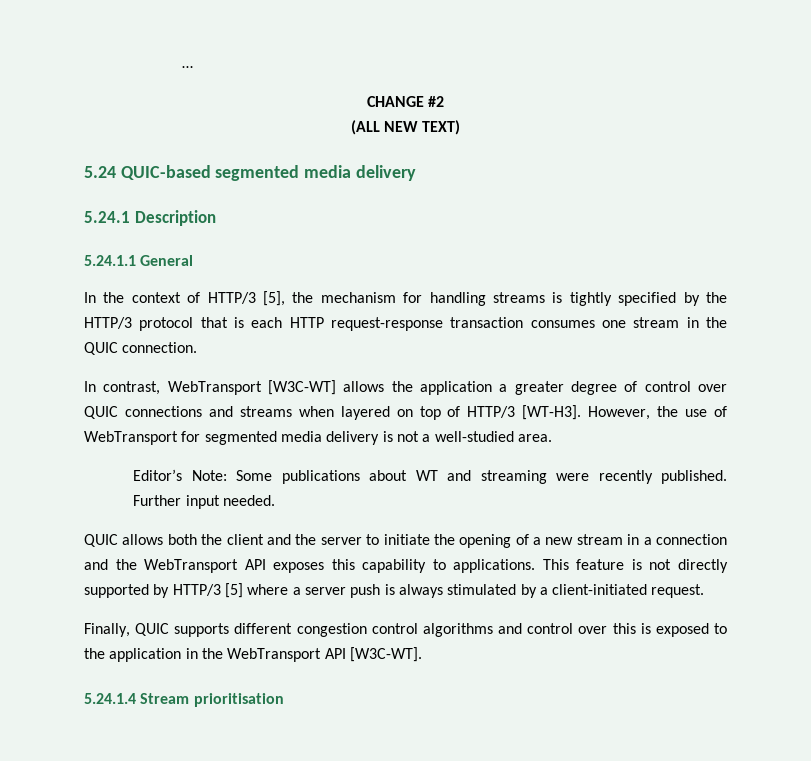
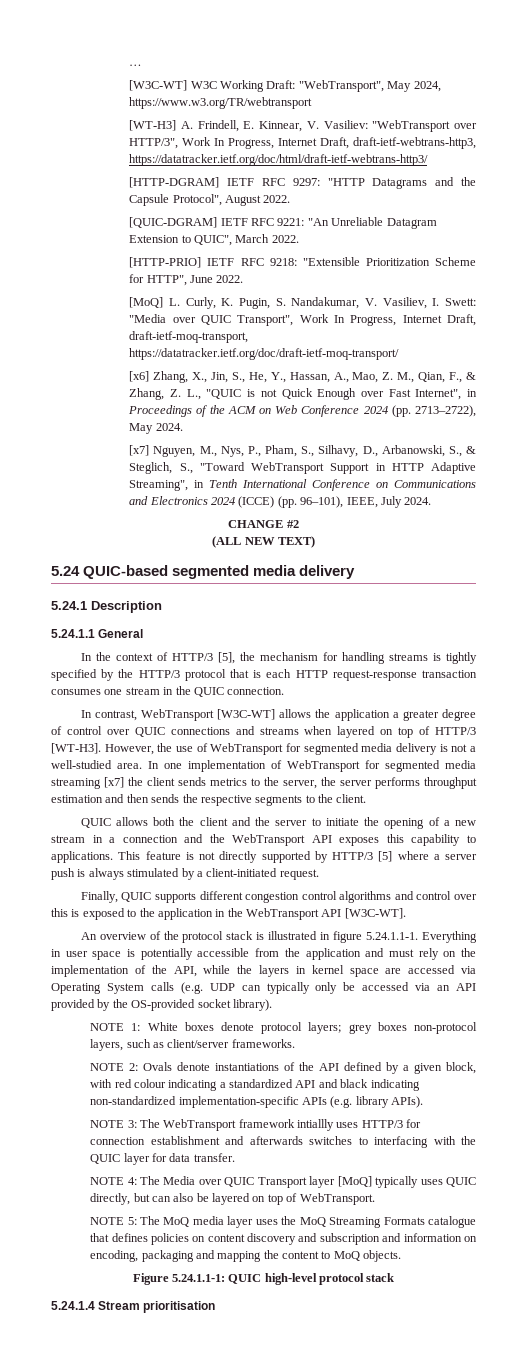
+ [W3C-WT] W3C Working Draft: "WebTransport", May 2024, https://www.w3.org/TR/webtransport
+ [WT-H3] A. Frindell, E. Kinnear, V. Vasiliev: "WebTransport over HTTP/3", Work In Progress, Internet Draft, draft-ietf-webtrans-http3, https://datatracker.ietf.org/doc/html/draft-ietf-webtrans-http3/
+ [HTTP-DGRAM] IETF RFC 9297: "HTTP Datagrams and the Capsule Protocol", August 2022.
+ [QUIC-DGRAM] IETF RFC 9221: "An Unreliable Datagram Extension to QUIC", March 2022.
+ [HTTP-PRIO] IETF RFC 9218: "Extensible Prioritization Scheme for HTTP", June 2022.
+ [MoQ] L. Curly, K. Pugin, S. Nandakumar, V. Vasiliev, I. Swett: "Media over QUIC Transport", Work In Progress, Internet Draft, draft-ietf-moq-transport, https://datatracker.ietf.org/doc/draft-ietf-moq-transport/
+ [x6] Zhang, X., Jin, S., He, Y., Hassan, A., Mao, Z. M., Qian, F., & Zhang, Z. L., "QUIC is not Quick Enough over Fast Internet", in Proceedings of the ACM on Web Conference 2024 (pp. 2713–2722), May 2024.
+ [x7] Nguyen, M., Nys, P., Pham, S., Silhavy, D., Arbanowski, S., & Steglich, S., "Toward WebTransport Support in HTTP Adaptive Streaming", in Tenth International Conference on Communications and Electronics 2024 (ICCE) (pp. 96–101), IEEE, July 2024.
- However, the use of WebTransport for segmented media delivery is not a well-studied area.
- Editor’s Note: Some publications about WT and streaming were recently published. Further input needed.
+ However, the use of WebTransport for segmented media delivery is not a well-studied area. In one implementation of WebTransport for segmented media streaming [x7] the client sends metrics to the server, the server performs throughput estimation and then sends the respective segments to the client.
+ An overview of the protocol stack is illustrated in figure 5.24.1.1-1. Everything in user space is potentially accessible from the application and must rely on the implementation of the API, while the layers in kernel space are accessed via Operating System calls (e.g. UDP can typically only be accessed via an API provided by the OS-provided socket library).
+ NOTE 1: White boxes denote protocol layers; grey boxes non-protocol layers, such as client/server frameworks.
+ NOTE 2: Ovals denote instantiations of the API defined by a given block, with red colour indicating a standardized API and black indicating non-standardized implementation-specific APIs (e.g. library APIs).
+ NOTE 3: The WebTransport framework intiallly uses HTTP/3 for connection establishment and afterwards switches to interfacing with the QUIC layer for data transfer.
+ NOTE 4: The Media over QUIC Transport layer [MoQ] typically uses QUIC directly, but can also be layered on top of WebTransport.
+ NOTE 5: The MoQ media layer uses the MoQ Streaming Formats catalogue that defines policies on content discovery and subscription and information on encoding, packaging and mapping the content to MoQ objects.
+ Figure 5.24.1.1-1: QUIC high-level protocol stack

